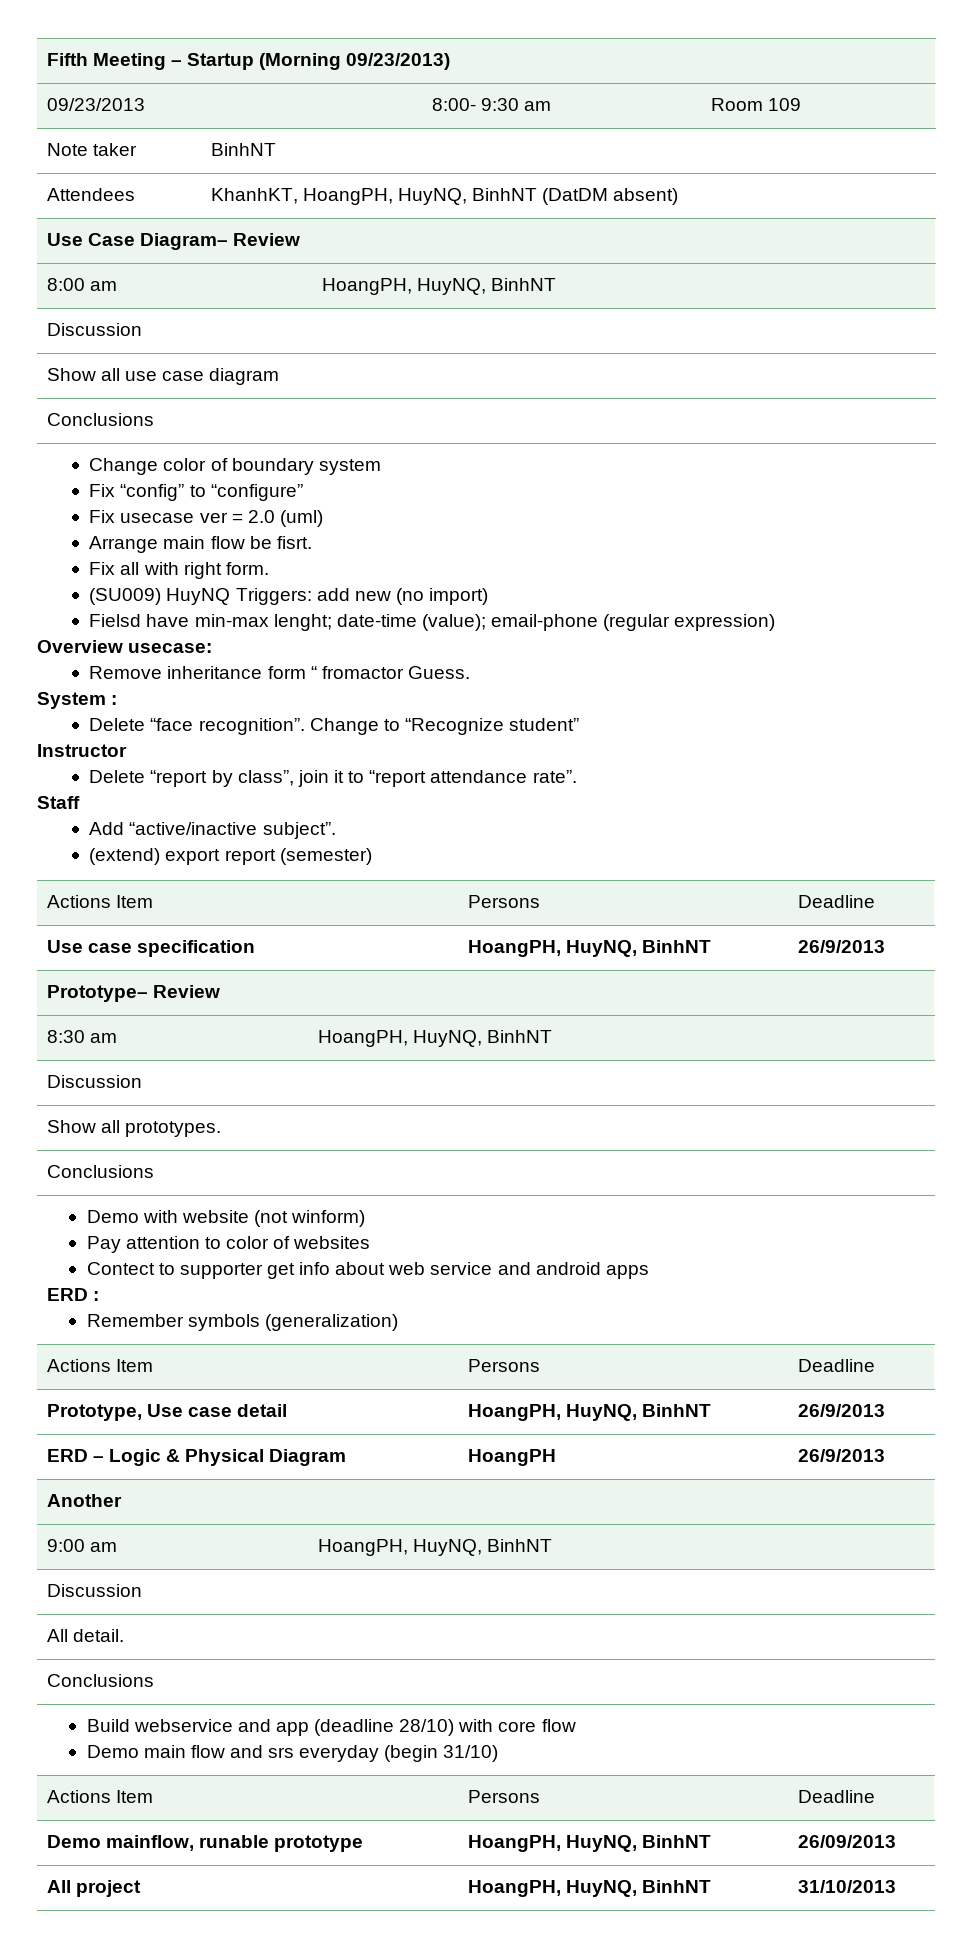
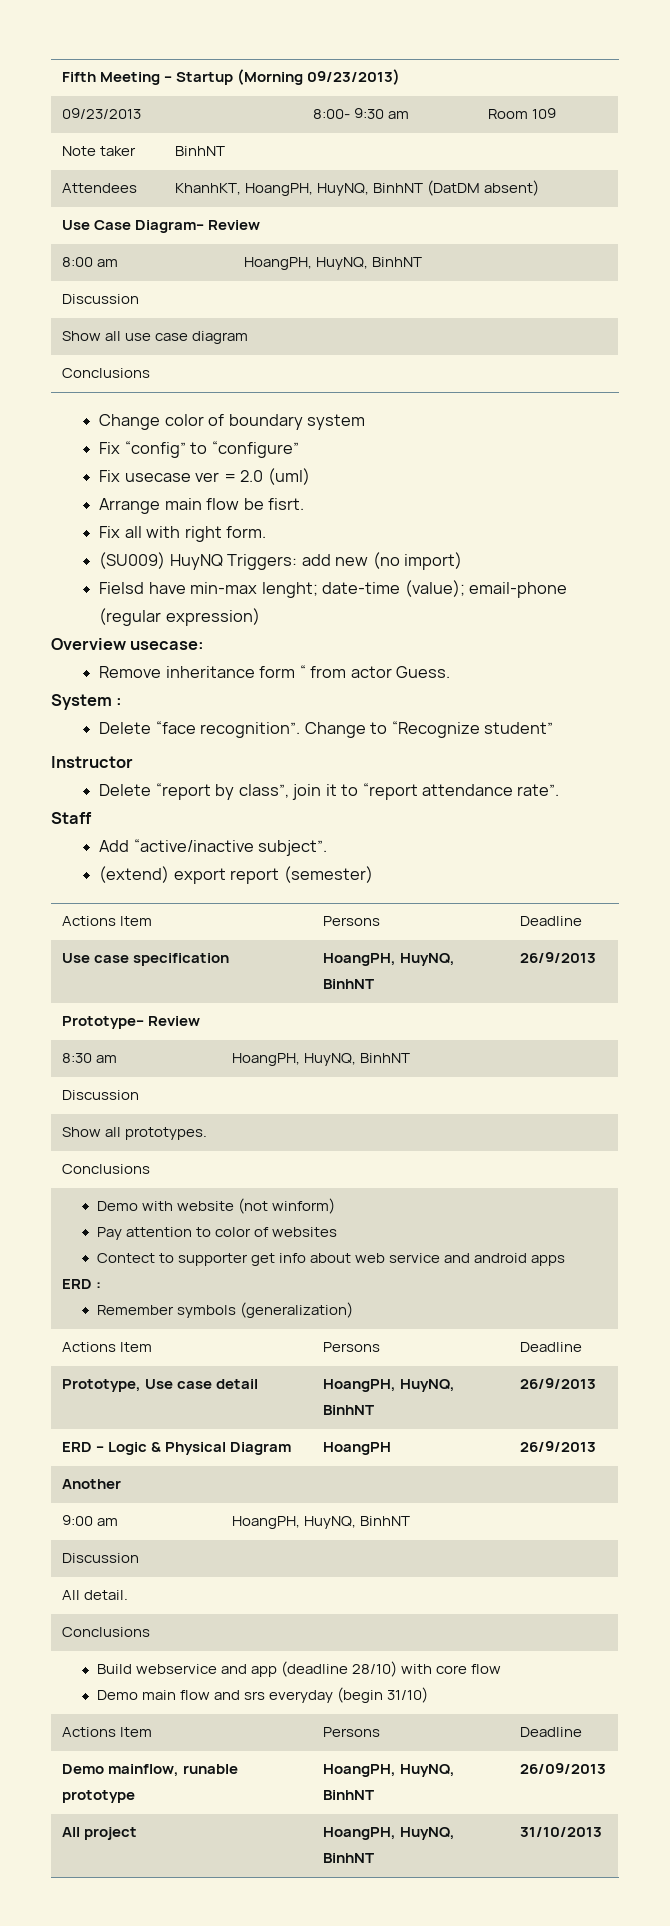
- Remove inheritance form “ fromactor Guess.
+ Remove inheritance form “ from actor Guess.

